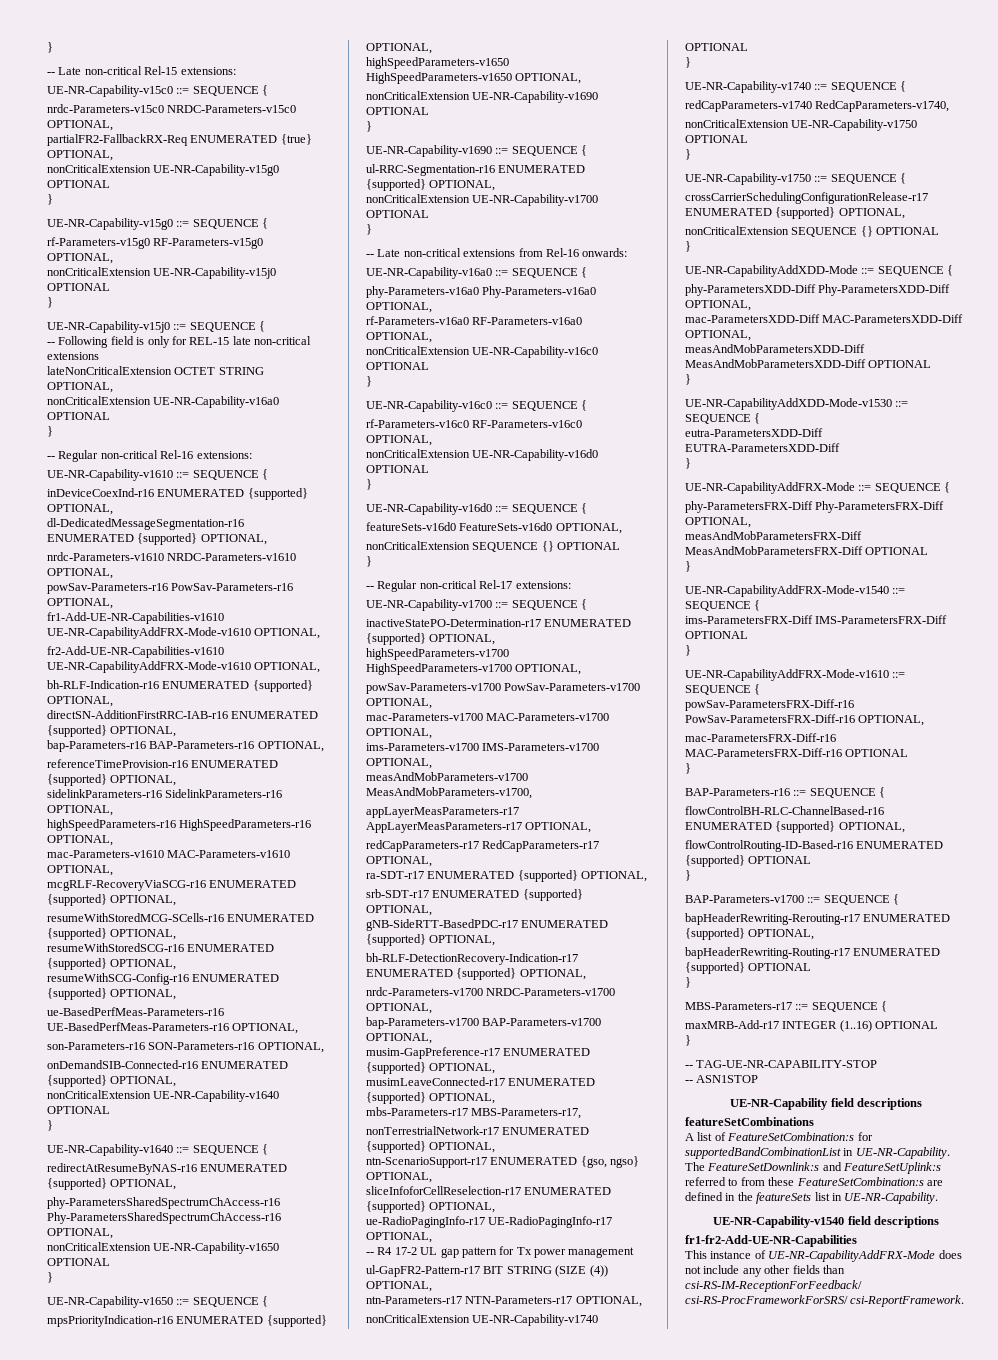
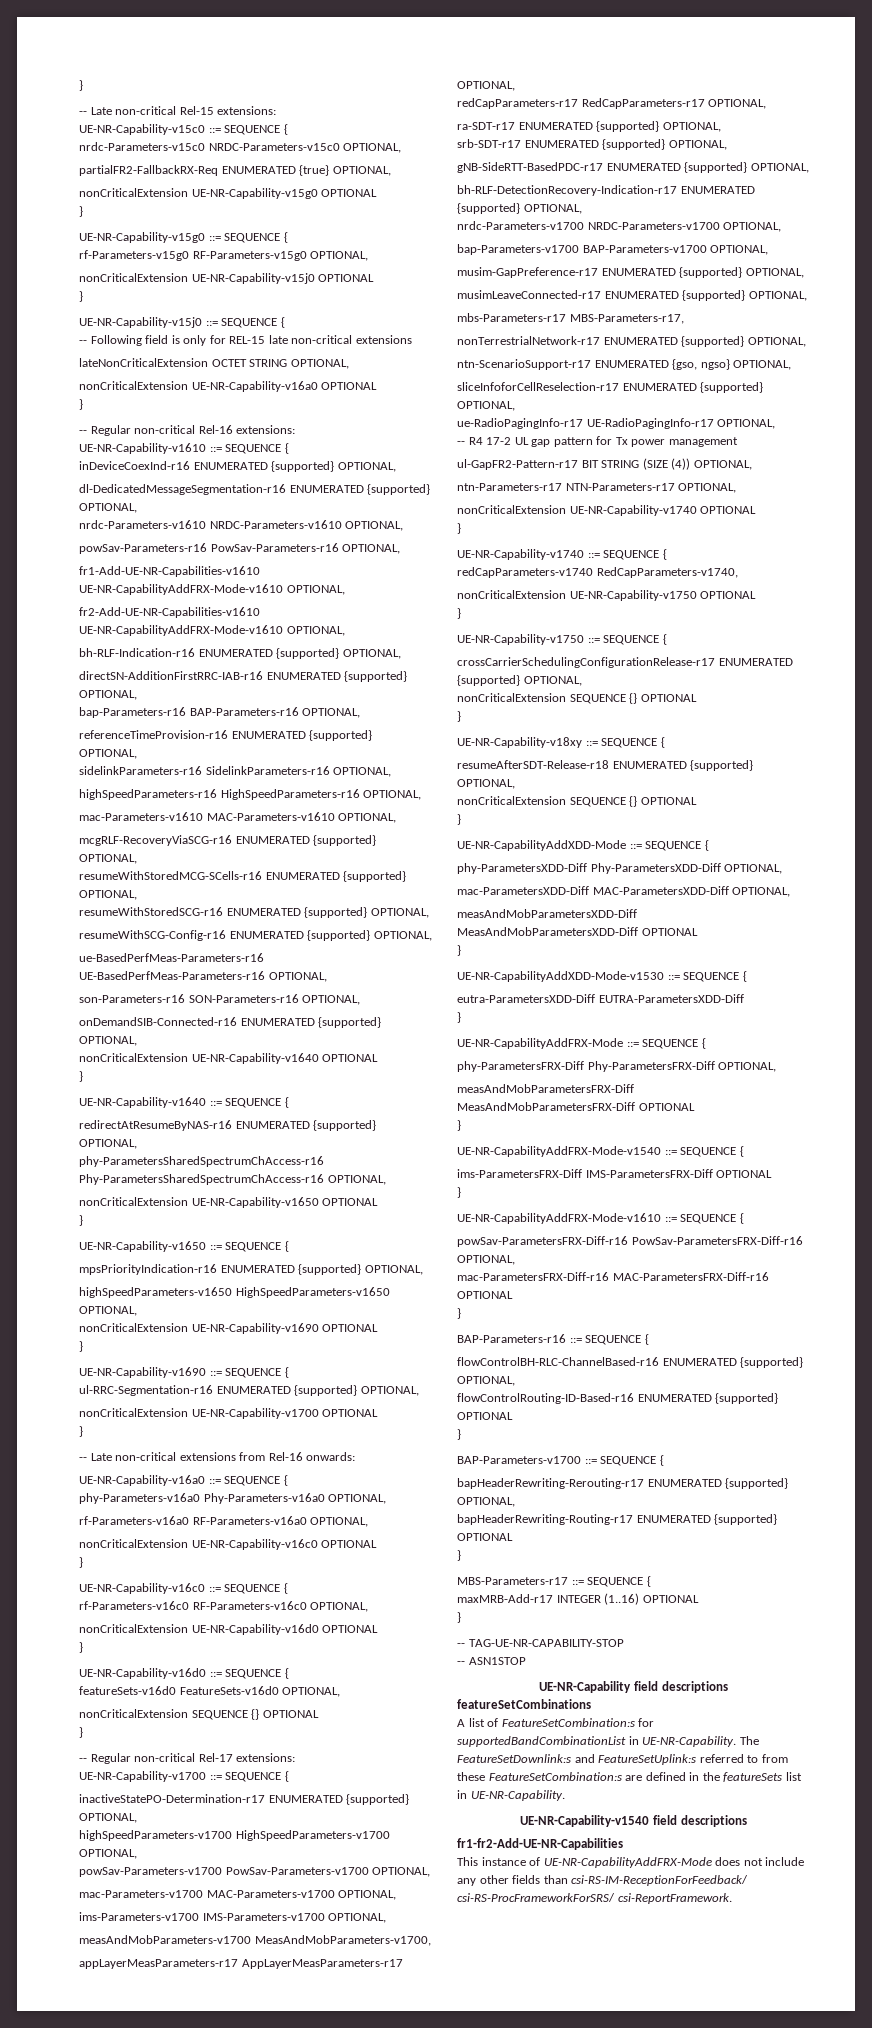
+ UE-NR-Capability-v18xy ::= SEQUENCE {
+ resumeAfterSDT-Release-r18 ENUMERATED {supported} OPTIONAL,
+ nonCriticalExtension SEQUENCE {} OPTIONAL
+ }

